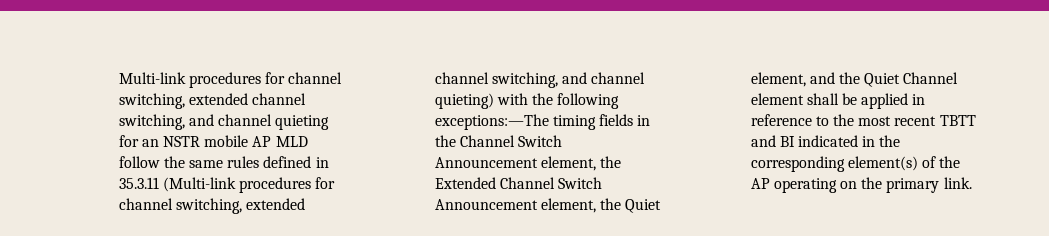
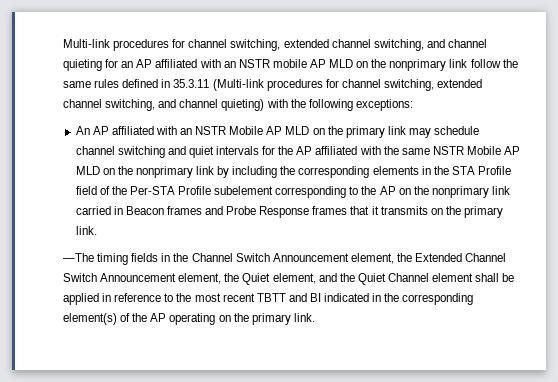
- Multi-link procedures for channel switching, extended channel switching, and channel quieting for an NSTR mobile AP MLD follow the same rules defined in 35.3.11 (Multi-link procedures for channel switching, extended channel switching, and channel quieting) with the following exceptions:—The timing fields in the Channel Switch Announcement element, the Extended Channel Switch Announcement element, the Quiet element, and the Quiet Channel element shall be applied in reference to the most recent TBTT and BI indicated in the corresponding element(s) of the AP operating on the primary link.
+ Multi-link procedures for channel switching, extended channel switching, and channel quieting for an AP affiliated with an NSTR mobile AP MLD on the nonprimary link follow the same rules defined in 35.3.11 (Multi-link procedures for channel switching, extended channel switching, and channel quieting) with the following exceptions:
+ An AP affiliated with an NSTR Mobile AP MLD on the primary link may schedule channel switching and quiet intervals for the AP affiliated with the same NSTR Mobile AP MLD on the nonprimary link by including the corresponding elements in the STA Profile field of the Per-STA Profile subelement corresponding to the AP on the nonprimary link carried in Beacon frames and Probe Response frames that it transmits on the primary link.
+ —The timing fields in the Channel Switch Announcement element, the Extended Channel Switch Announcement element, the Quiet element, and the Quiet Channel element shall be applied in reference to the most recent TBTT and BI indicated in the corresponding element(s) of the AP operating on the primary link.

